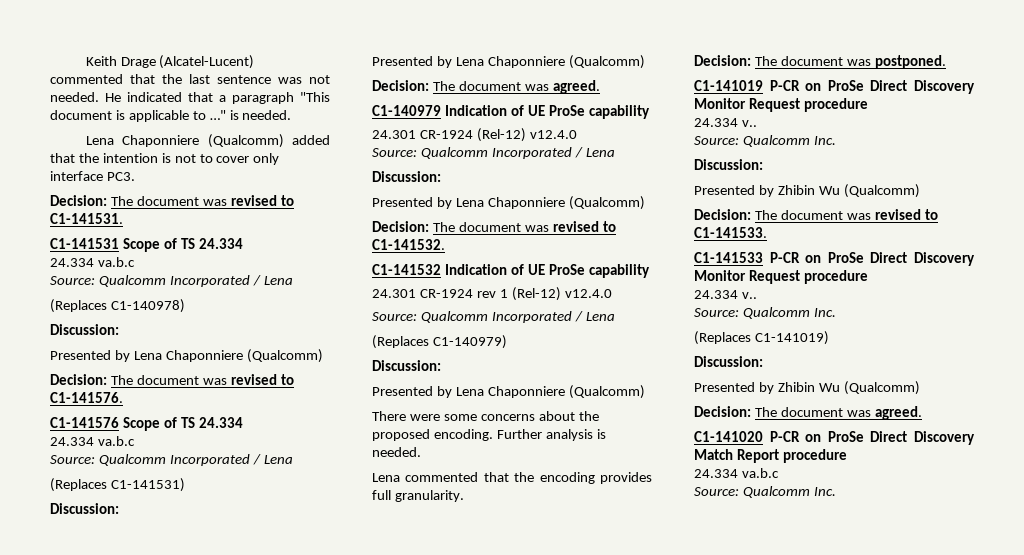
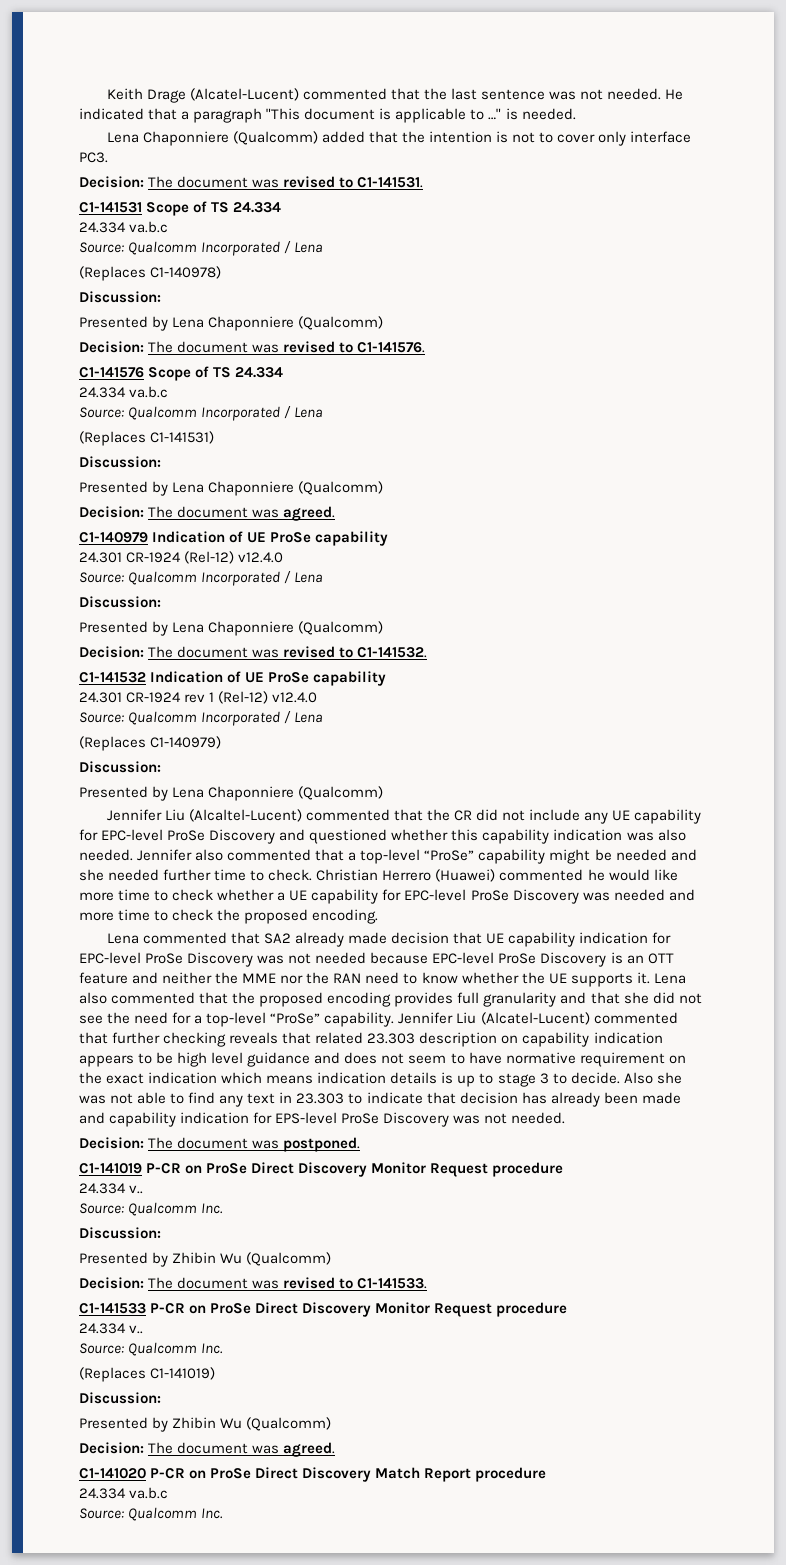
- There were some concerns about the proposed encoding. Further analysis is needed.
+ Jennifer Liu (Alcaltel-Lucent) commented that the CR did not include any UE capability for EPC-level ProSe Discovery and questioned whether this capability indication was also needed. Jennifer also commented that a top-level “ProSe” capability might be needed and she needed further time to check. Christian Herrero (Huawei) commented he would like more time to check whether a UE capability for EPC-level ProSe Discovery was needed and more time to check the proposed encoding.
- Lena commented that the encoding provides full granularity.
+ Lena commented that SA2 already made decision that UE capability indication for EPC-level ProSe Discovery was not needed because EPC-level ProSe Discovery is an OTT feature and neither the MME nor the RAN need to know whether the UE supports it. Lena also commented that the proposed encoding provides full granularity and that she did not see the need for a top-level “ProSe” capability. Jennifer Liu (Alcatel-Lucent) commented that further checking reveals that related 23.303 description on capability indication appears to be high level guidance and does not seem to have normative requirement on the exact indication which means indication details is up to stage 3 to decide. Also she was not able to find any text in 23.303 to indicate that decision has already been made and capability indication for EPS-level ProSe Discovery was not needed.

